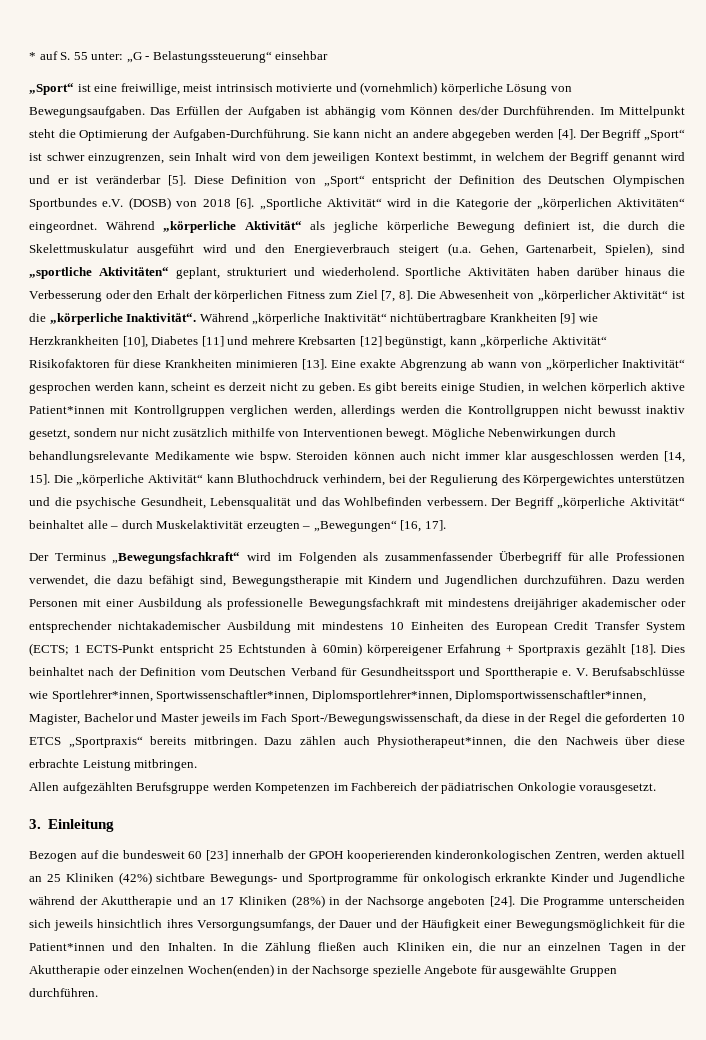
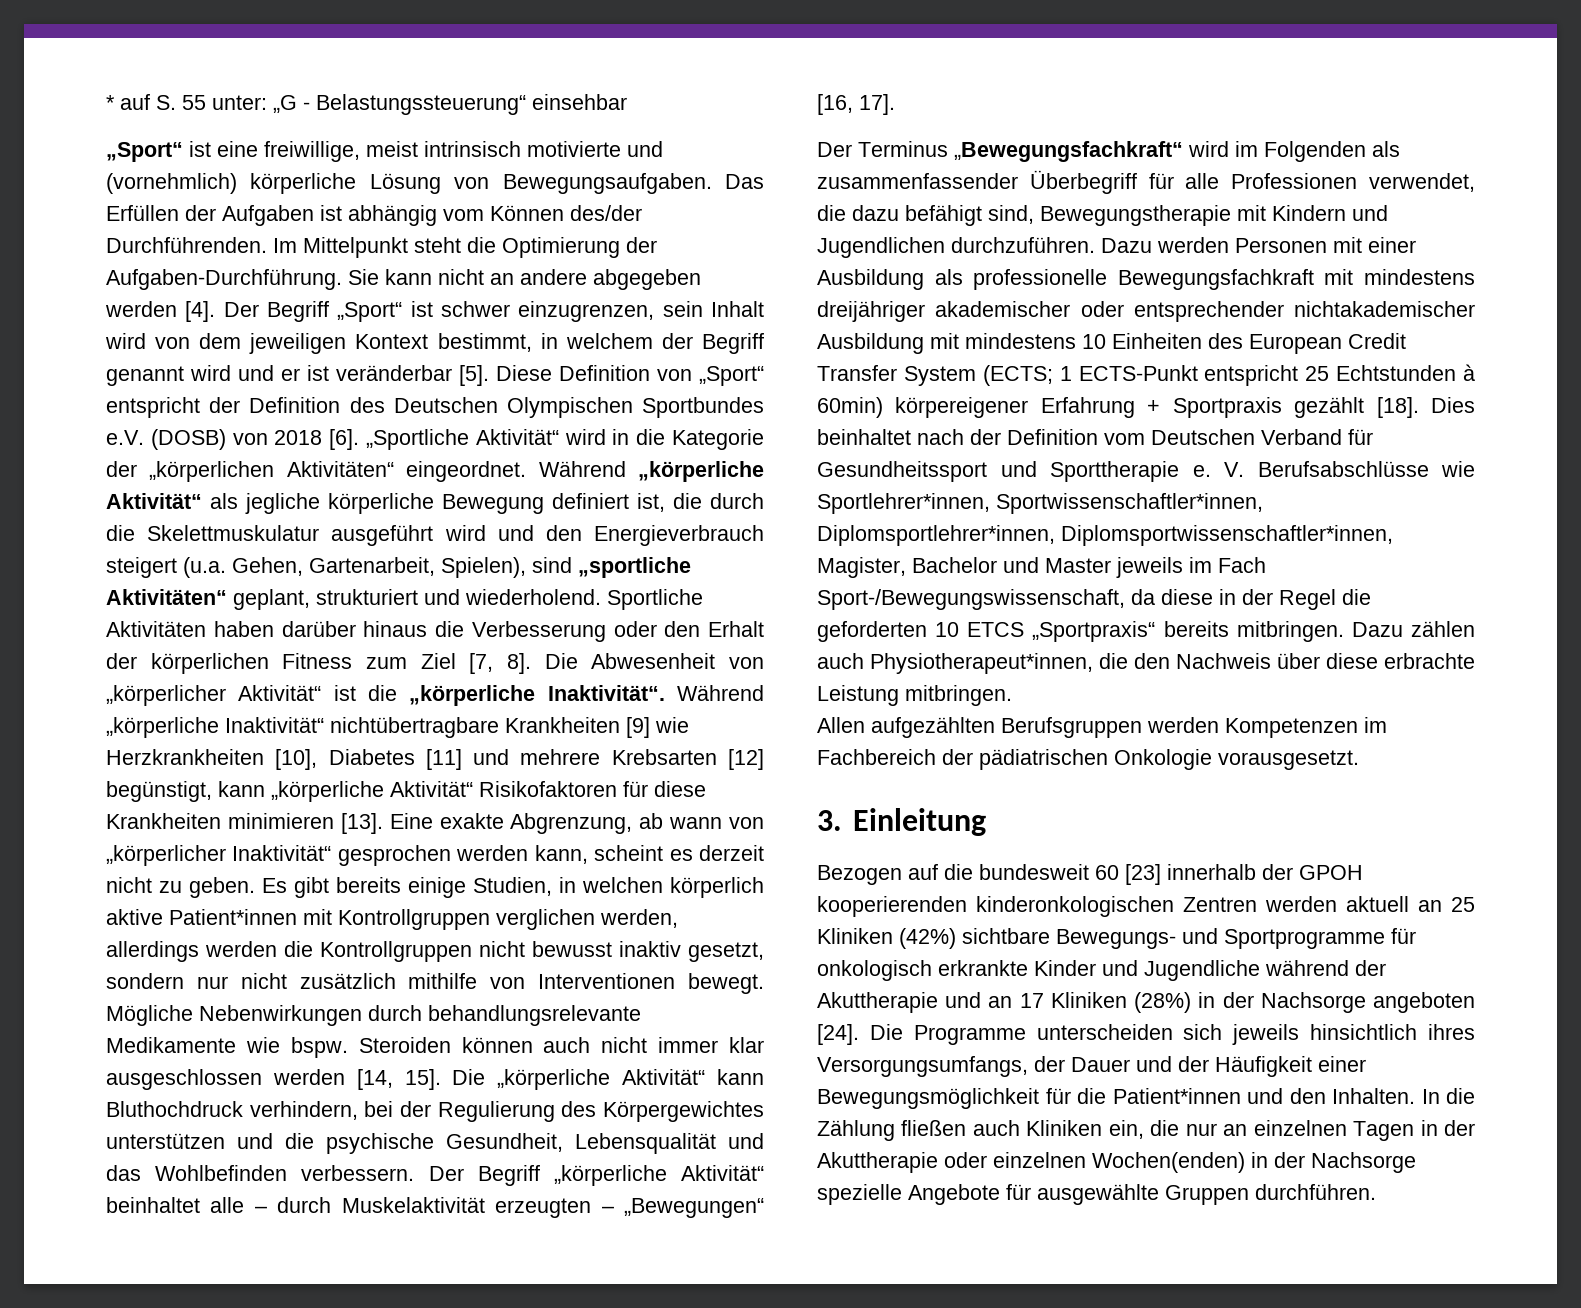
- Eine exakte Abgrenzung ab wann von „körperlicher Inaktivität“ gesprochen werden kann, scheint es derzeit nicht zu geben.
+ Eine exakte Abgrenzung, ab wann von „körperlicher Inaktivität“ gesprochen werden kann, scheint es derzeit nicht zu geben.
- Allen aufgezählten Berufsgruppe werden Kompetenzen im Fachbereich der pädiatrischen Onkologie vorausgesetzt.
+ Allen aufgezählten Berufsgruppen werden Kompetenzen im Fachbereich der pädiatrischen Onkologie vorausgesetzt.
- Bezogen auf die bundesweit 60 [23] innerhalb der GPOH kooperierenden kinderonkologischen Zentren, werden aktuell an 25 Kliniken (42%) sichtbare Bewegungs- und Sportprogramme für onkologisch erkrankte Kinder und Jugendliche während der Akuttherapie und an 17 Kliniken (28%) in der Nachsorge angeboten [24].
+ Bezogen auf die bundesweit 60 [23] innerhalb der GPOH kooperierenden kinderonkologischen Zentren werden aktuell an 25 Kliniken (42%) sichtbare Bewegungs- und Sportprogramme für onkologisch erkrankte Kinder und Jugendliche während der Akuttherapie und an 17 Kliniken (28%) in der Nachsorge angeboten [24].

